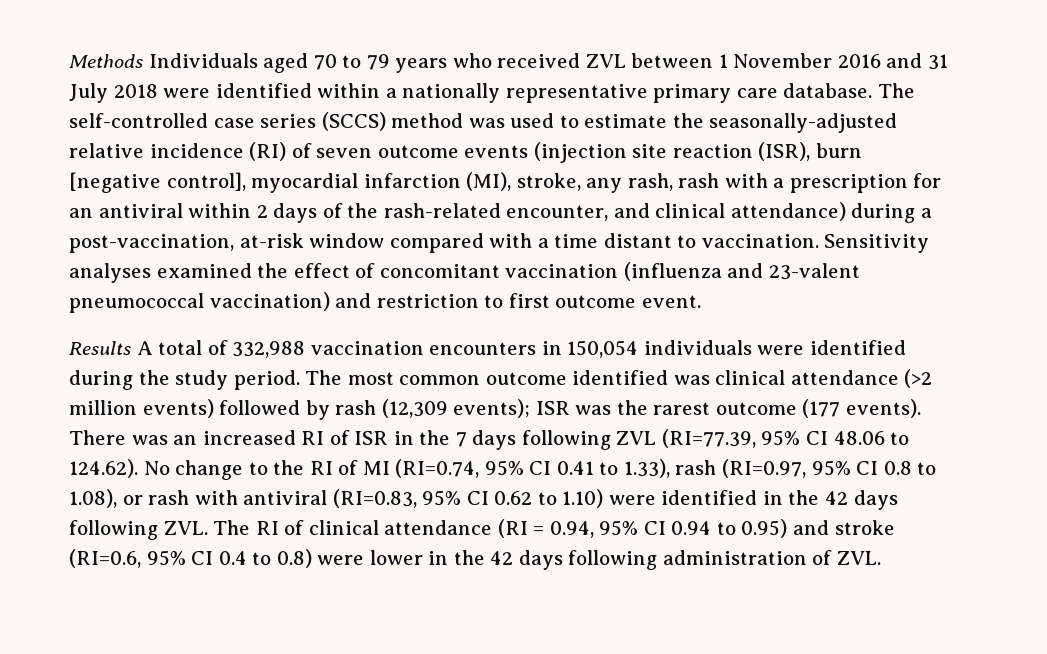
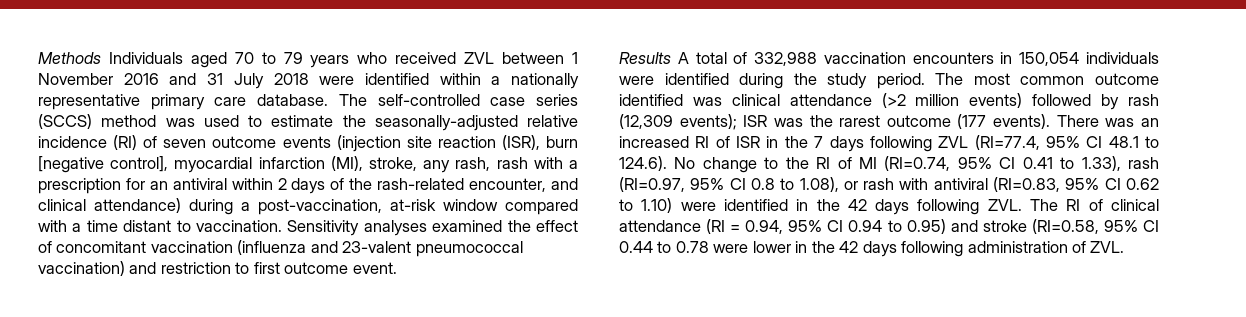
- There was an increased RI of ISR in the 7 days following ZVL (RI=77.39, 95% CI 48.06 to 124.62). No change to the RI of MI (RI=0.74, 95% CI 0.41 to 1.33), rash (RI=0.97, 95% CI 0.8 to 1.08), or rash with antiviral (RI=0.83, 95% CI 0.62 to 1.10) were identified in the 42 days following ZVL. The RI of clinical attendance (RI = 0.94, 95% CI 0.94 to 0.95) and stroke (RI=0.6, 95% CI 0.4 to 0.8) were lower in the 42 days following administration of ZVL.
+ There was an increased RI of ISR in the 7 days following ZVL (RI=77.4, 95% CI 48.1 to 124.6). No change to the RI of MI (RI=0.74, 95% CI 0.41 to 1.33), rash (RI=0.97, 95% CI 0.8 to 1.08), or rash with antiviral (RI=0.83, 95% CI 0.62 to 1.10) were identified in the 42 days following ZVL. The RI of clinical attendance (RI = 0.94, 95% CI 0.94 to 0.95) and stroke (RI=0.58, 95% CI 0.44 to 0.78 were lower in the 42 days following administration of ZVL.

